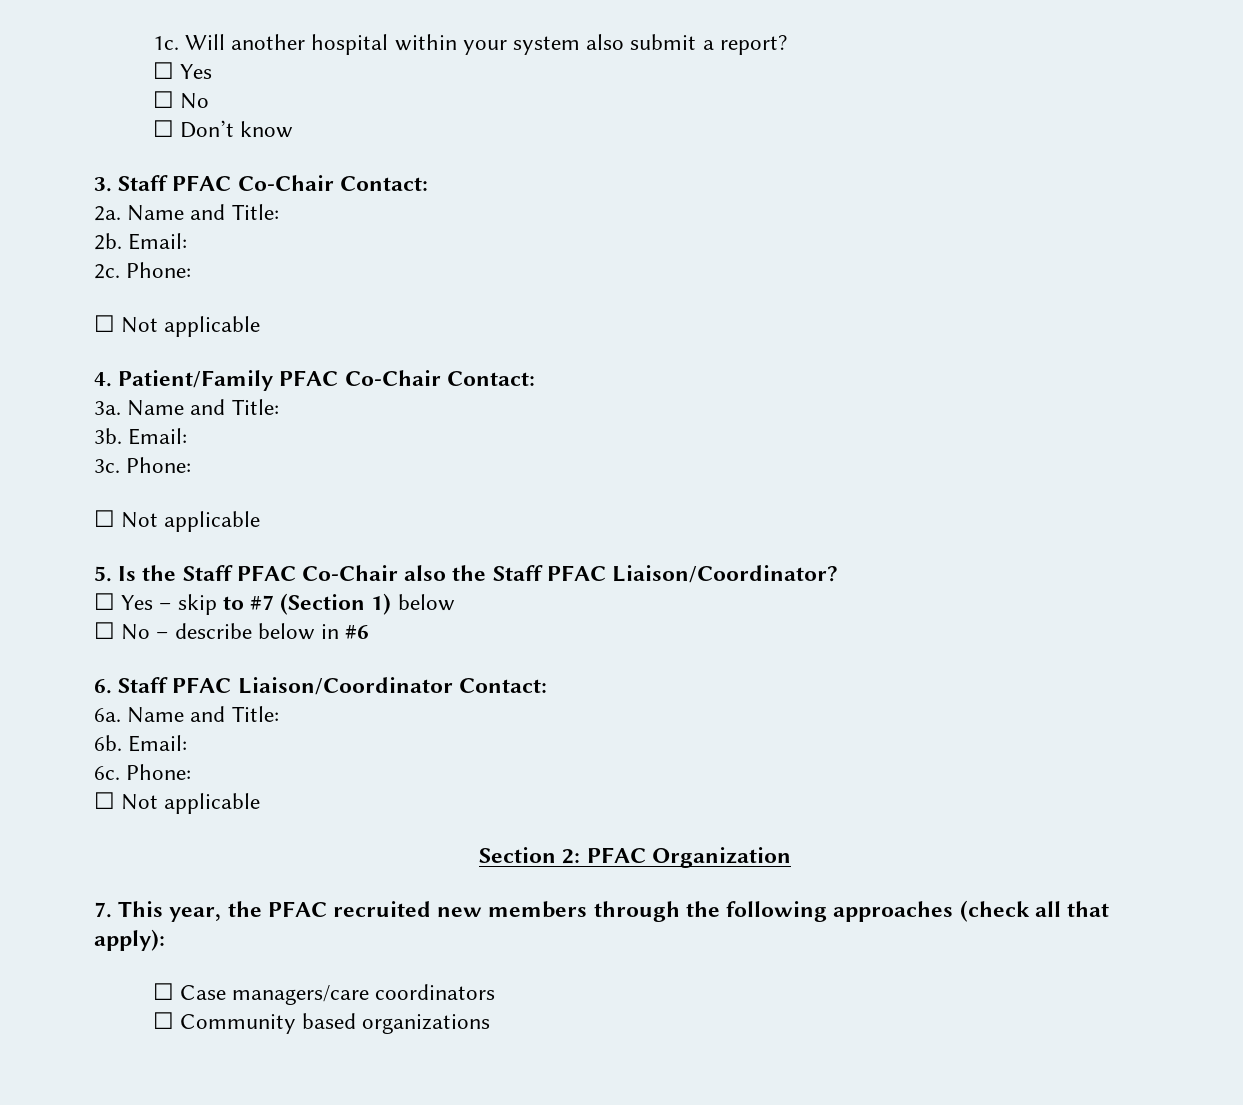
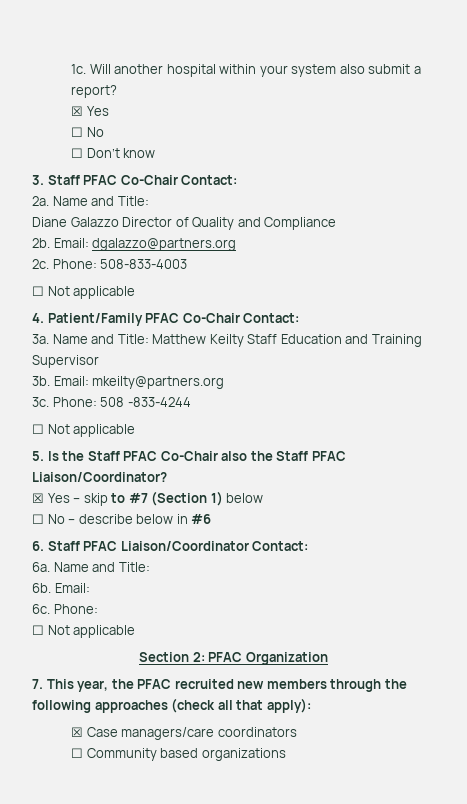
  Will another hospital within your system also submit a report?
- ☐ Yes
+ ☒ Yes
+ Diane Galazzo Director of Quality and Compliance
- 2b. Email:
+ 2b. Email: dgalazzo@partners.org
- 2c. Phone:
+ 2c. Phone: 508-833-4003
- 3a. Name and Title:
+ 3a. Name and Title: Matthew Keilty Staff Education and Training Supervisor
- 3b. Email:
+ 3b. Email: mkeilty@partners.org
- 3c. Phone:
+ 3c. Phone: 508 -833-4244
- ☐ Yes – skip to #7 (Section 1) below
+ ☒ Yes – skip to #7 (Section 1) below
- ☐ Case managers/care coordinators
+ ☒ Case managers/care coordinators

